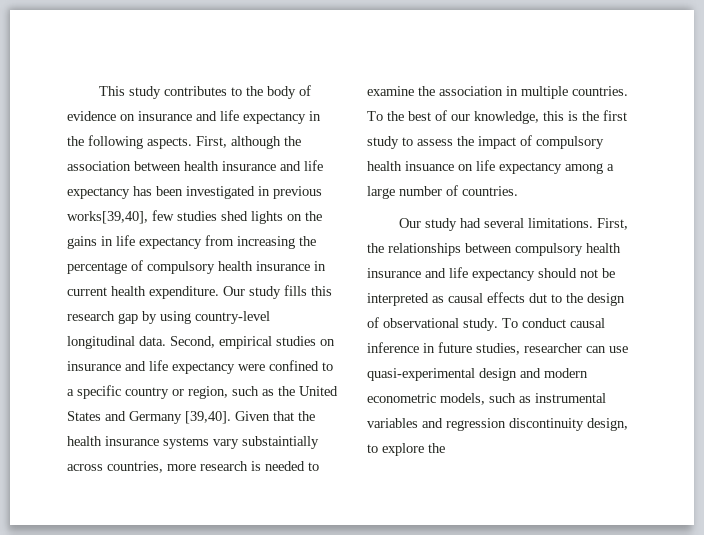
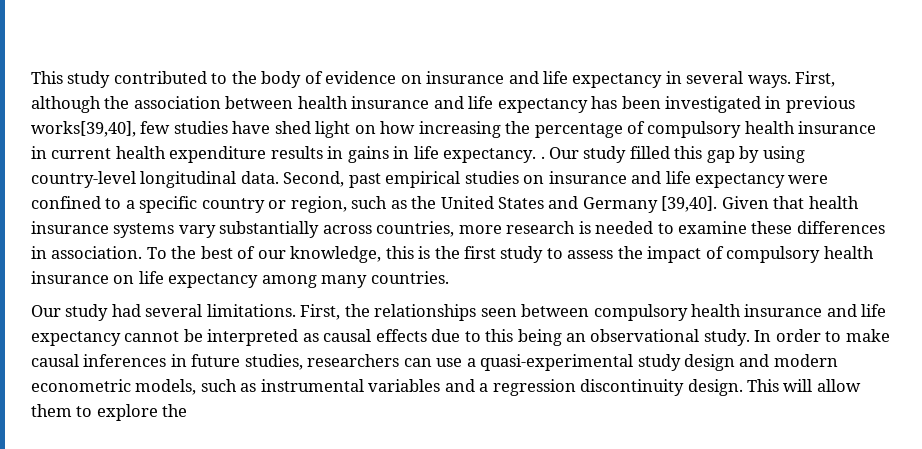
- This study contributes to the body of evidence on insurance and life expectancy in the following aspects.
+ This study contributed to the body of evidence on insurance and life expectancy in several ways.
- First, although the association between health insurance and life expectancy has been investigated in previous works[39,40], few studies shed lights on the gains in life expectancy from increasing the percentage of compulsory health insurance in current health expenditure. Our study fills this research gap by using country-level longitudinal data.
+ First, although the association between health insurance and life expectancy has been investigated in previous works[39,40], few studies have shed light on how increasing the percentage of compulsory health insurance in current health expenditure results in gains in life expectancy. . Our study filled this gap by using country-level longitudinal data.
- Second, empirical studies on insurance and life expectancy were confined to a specific country or region, such as the United States and Germany [39,40].
+ Second, past empirical studies on insurance and life expectancy were confined to a specific country or region, such as the United States and Germany [39,40].
- Given that the health insurance systems vary substaintially across countries, more research is needed to examine the association in multiple countries.
+ Given that health insurance systems vary substantially across countries, more research is needed to examine these differences in association.
- To the best of our knowledge, this is the first study to assess the impact of compulsory health insuance on life expectancy among a large number of countries.
+ To the best of our knowledge, this is the first study to assess the impact of compulsory health insurance on life expectancy among many countries.
- First, the relationships between compulsory health insurance and life expectancy should not be interpreted as causal effects dut to the design of observational study. To conduct causal inference in future studies, researcher can use quasi-experimental design and modern econometric models, such as instrumental variables and regression discontinuity design, to explore the
+ First, the relationships seen between compulsory health insurance and life expectancy cannot be interpreted as causal effects due to this being an observational study. In order to make causal inferences in future studies, researchers can use a quasi-experimental study design and modern econometric models, such as instrumental variables and a regression discontinuity design. This will allow them to explore the

